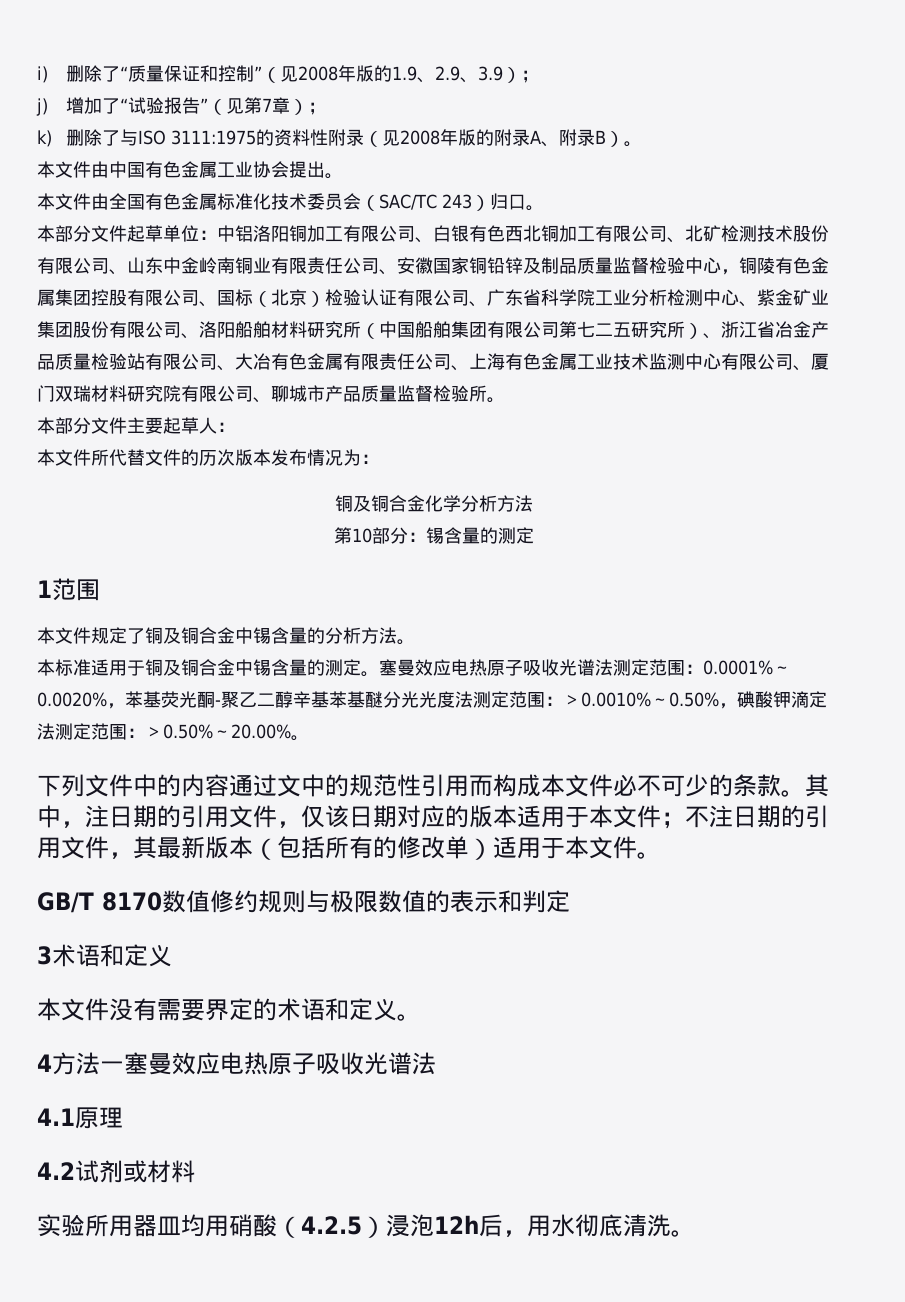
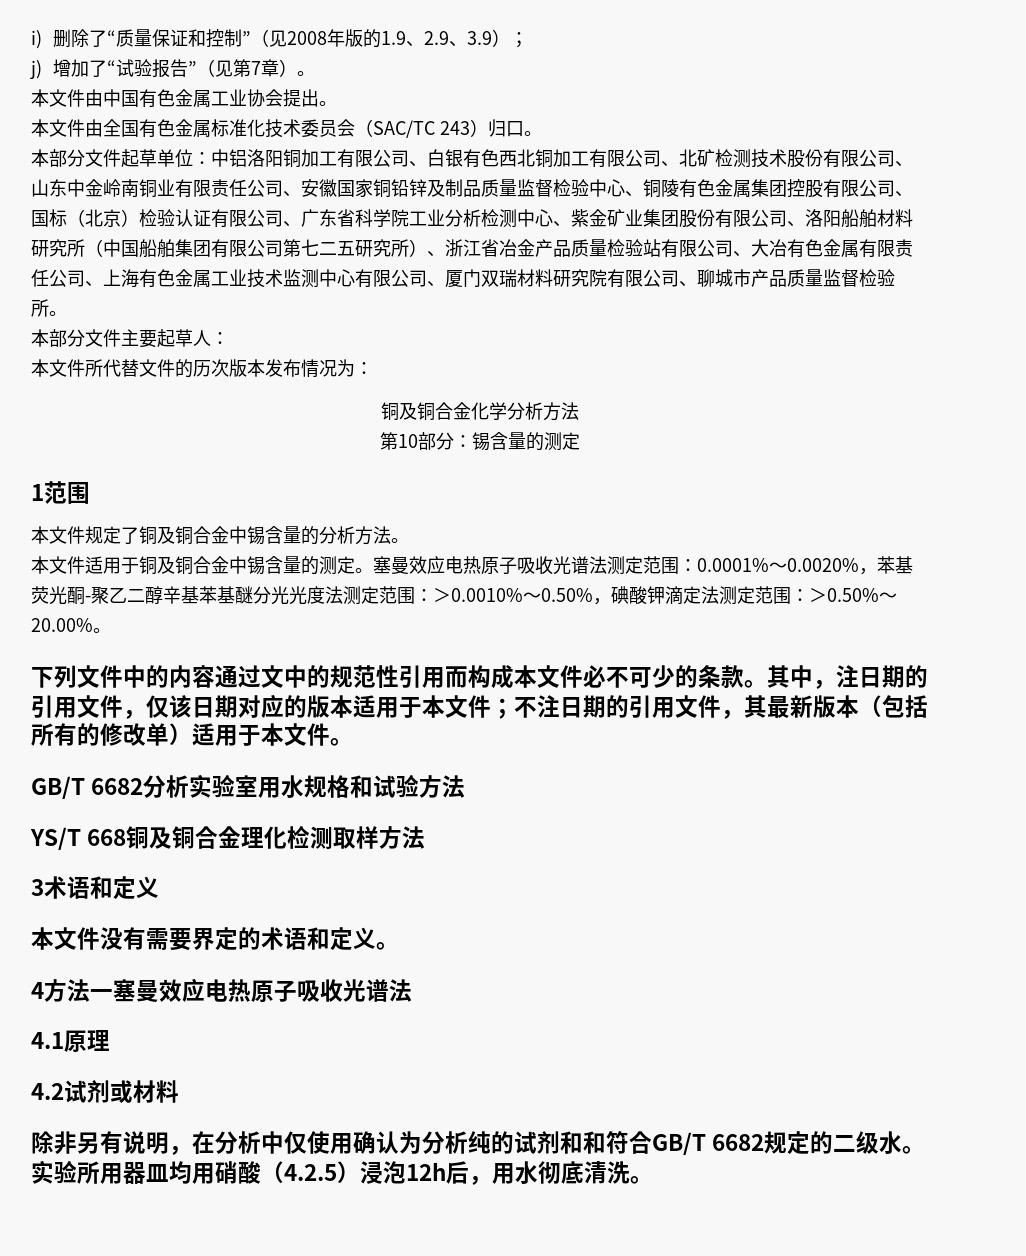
- j)增加了“试验报告”（见第7章）；
- k)删除了与ISO 3111:1975的资料性附录（见2008年版的附录A、附录B）。
+ j)增加了“试验报告”（见第7章）。
- 中铝洛阳铜加工有限公司、白银有色西北铜加工有限公司、北矿检测技术股份有限公司、山东中金岭南铜业有限责任公司、安徽国家铜铅锌及制品质量监督检验中心，铜陵有色金属集团控股有限公司、国标（北京）检验认证有限公司、广东省科学院工业分析检测中心、紫金矿业集团股份有限公司、洛阳船舶材料研究所（中国船舶集团有限公司第七二五研究所）、浙江省冶金产品质量检验站有限公司、大冶有色金属有限责任公司、上海有色金属工业技术监测中心有限公司、厦门双瑞材料研究院有限公司、聊城市产品质量监督检验所。
+ 中铝洛阳铜加工有限公司、白银有色西北铜加工有限公司、北矿检测技术股份有限公司、山东中金岭南铜业有限责任公司、安徽国家铜铅锌及制品质量监督检验中心、铜陵有色金属集团控股有限公司、国标（北京）检验认证有限公司、广东省科学院工业分析检测中心、紫金矿业集团股份有限公司、洛阳船舶材料研究所（中国船舶集团有限公司第七二五研究所）、浙江省冶金产品质量检验站有限公司、大冶有色金属有限责任公司、上海有色金属工业技术监测中心有限公司、厦门双瑞材料研究院有限公司、聊城市产品质量监督检验所。
- 本标准适用于铜及铜合金中锡含量的测定。
+ 本文件适用于铜及铜合金中锡含量的测定。
- GB/T 8170数值修约规则与极限数值的表示和判定
+ GB/T 6682分析实验室用水规格和试验方法
+ YS/T 668铜及铜合金理化检测取样方法
+ 除非另有说明，在分析中仅使用确认为分析纯的试剂和和符合GB/T 6682规定的二级水。

